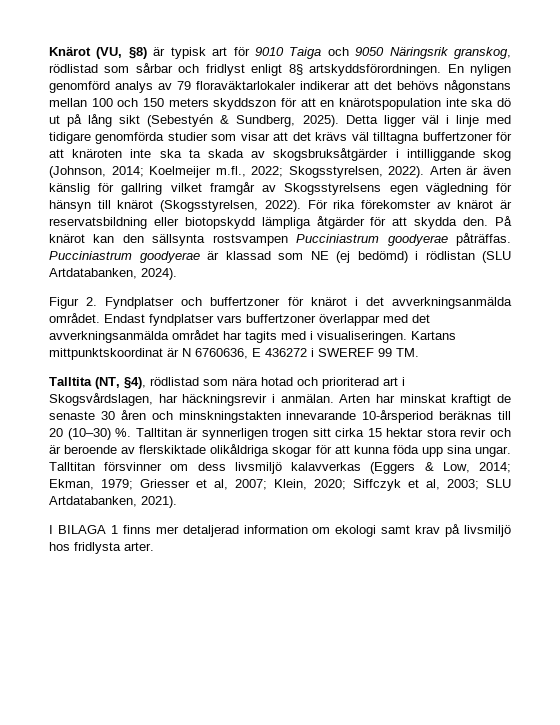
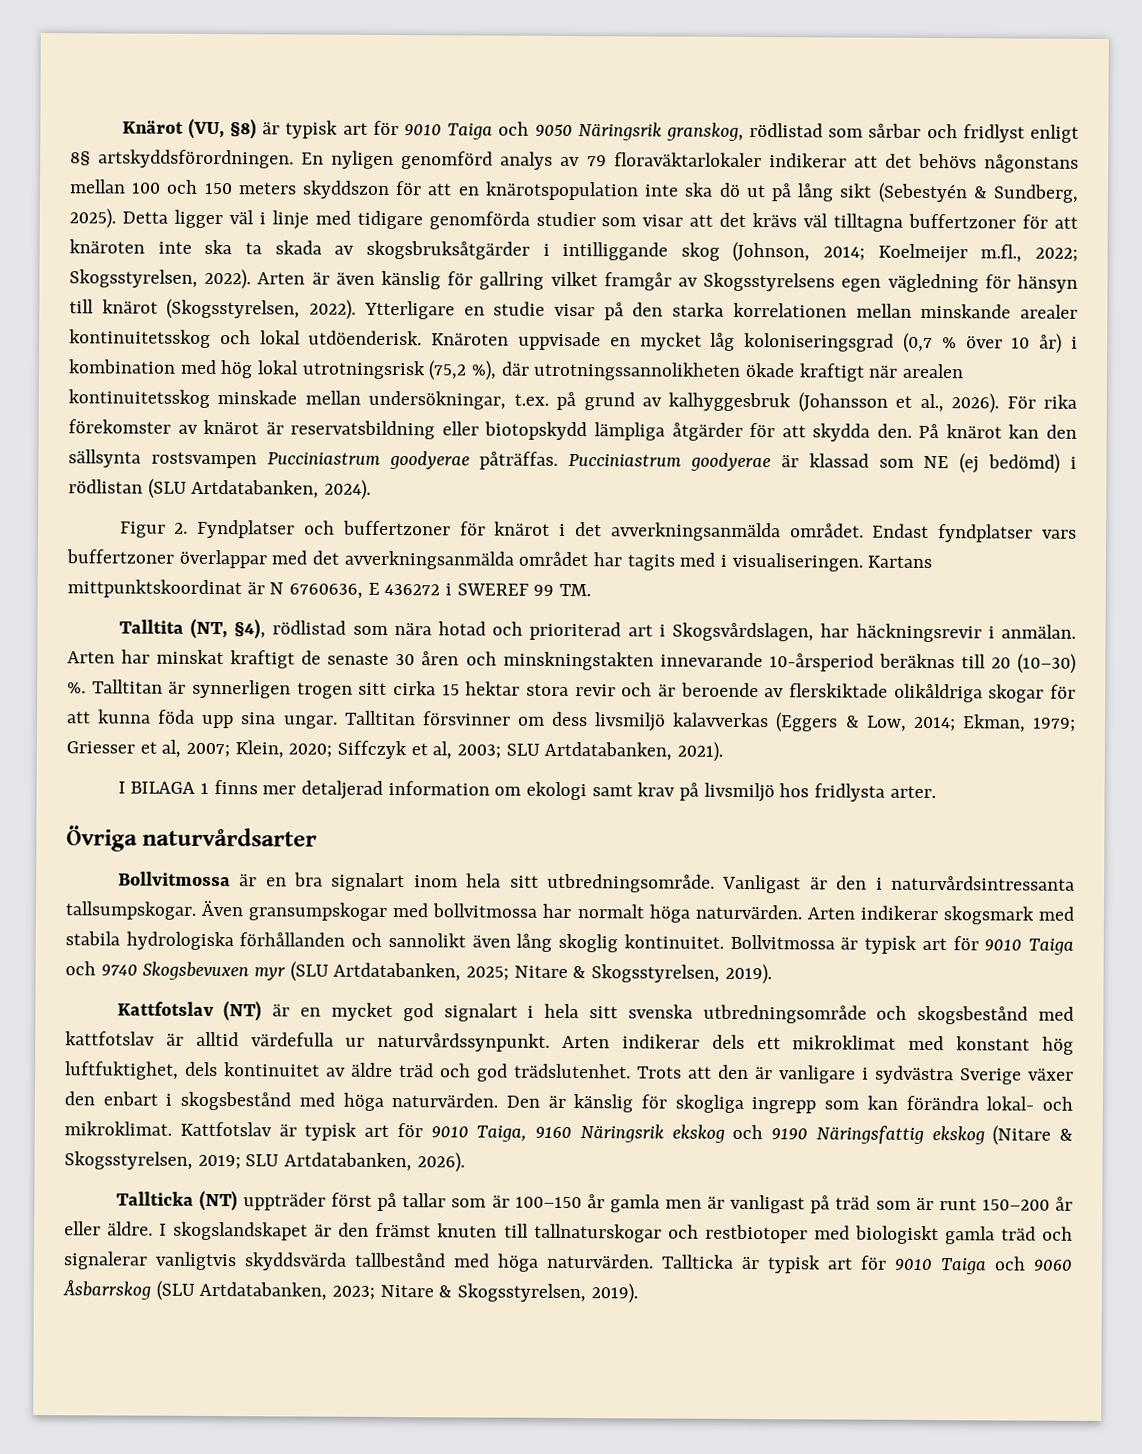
+ Ytterligare en studie visar på den starka korrelationen mellan minskande arealer kontinuitetsskog och lokal utdöenderisk. Knäroten uppvisade en mycket låg koloniseringsgrad (0,7 % över 10 år) i kombination med hög lokal utrotningsrisk (75,2 %), där utrotningssannolikheten ökade kraftigt när arealen kontinuitetsskog minskade mellan undersökningar, t.ex. på grund av kalhyggesbruk (Johansson et al., 2026).
+ Övriga naturvårdsarter
+ Bollvitmossa är en bra signalart inom hela sitt utbredningsområde. Vanligast är den i naturvårdsintressanta tallsumpskogar. Även gransumpskogar med bollvitmossa har normalt höga naturvärden. Arten indikerar skogsmark med stabila hydrologiska förhållanden och sannolikt även lång skoglig kontinuitet. Bollvitmossa är typisk art för 9010 Taiga och 9740 Skogsbevuxen myr (SLU Artdatabanken, 2025; Nitare & Skogsstyrelsen, 2019).
+ Kattfotslav (NT) är en mycket god signalart i hela sitt svenska utbredningsområde och skogsbestånd med kattfotslav är alltid värdefulla ur naturvårdssynpunkt. Arten indikerar dels ett mikroklimat med konstant hög luftfuktighet, dels kontinuitet av äldre träd och god trädslutenhet. Trots att den är vanligare i sydvästra Sverige växer den enbart i skogsbestånd med höga naturvärden. Den är känslig för skogliga ingrepp som kan förändra lokal- och mikroklimat. Kattfotslav är typisk art för 9010 Taiga, 9160 Näringsrik ekskog och 9190 Näringsfattig ekskog (Nitare & Skogsstyrelsen, 2019; SLU Artdatabanken, 2026).
+ Tallticka (NT) uppträder först på tallar som är 100–150 år gamla men är vanligast på träd som är runt 150–200 år eller äldre. I skogslandskapet är den främst knuten till tallnaturskogar och restbiotoper med biologiskt gamla träd och signalerar vanligtvis skyddsvärda tallbestånd med höga naturvärden. Tallticka är typisk art för 9010 Taiga och 9060 Åsbarrskog (SLU Artdatabanken, 2023; Nitare & Skogsstyrelsen, 2019).

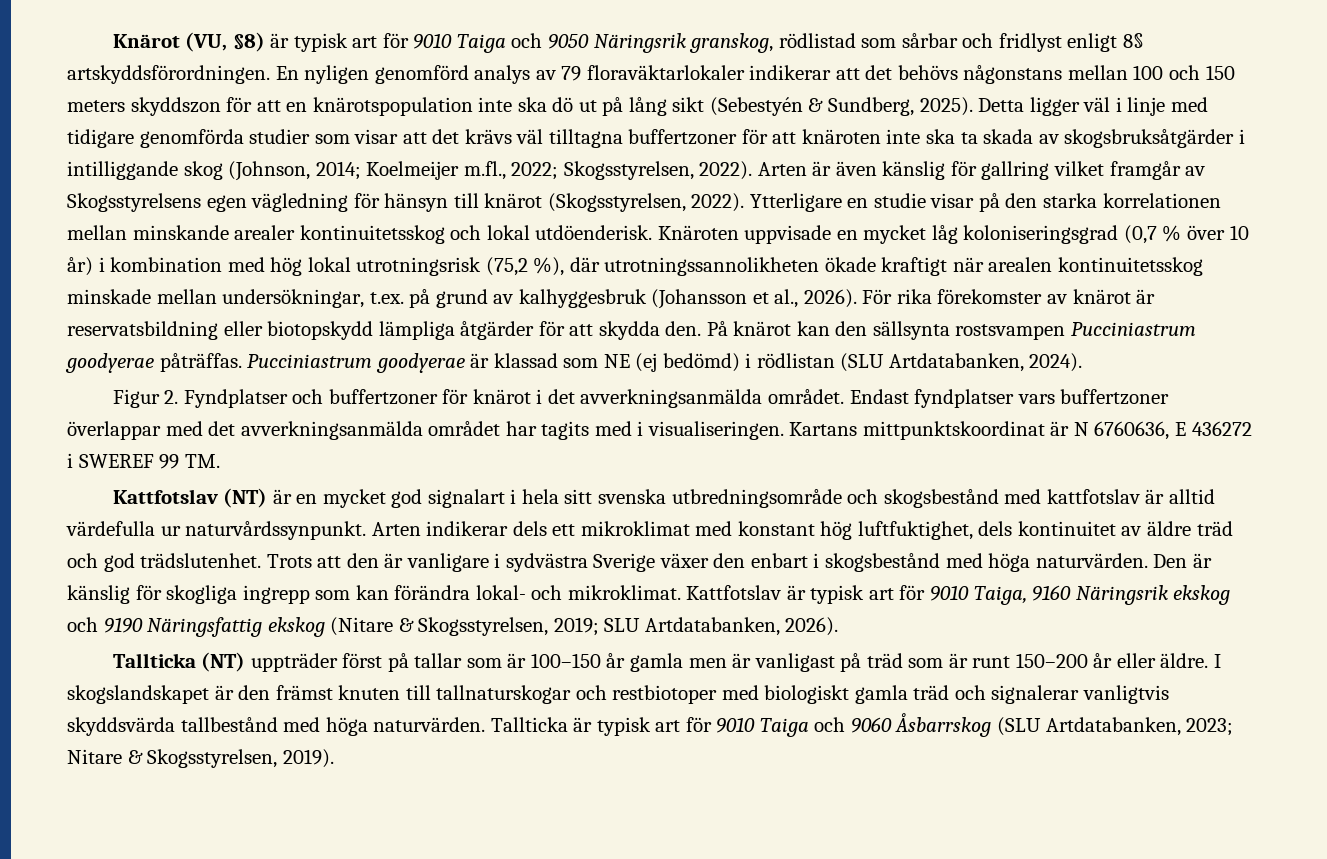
- Talltita (NT, §4), rödlistad som nära hotad och prioriterad art i Skogsvårdslagen, har häckningsrevir i anmälan. Arten har minskat kraftigt de senaste 30 åren och minskningstakten innevarande 10-årsperiod beräknas till 20 (10–30) %. Talltitan är synnerligen trogen sitt cirka 15 hektar stora revir och är beroende av flerskiktade olikåldriga skogar för att kunna föda upp sina ungar. Talltitan försvinner om dess livsmiljö kalavverkas (Eggers & Low, 2014; Ekman, 1979; Griesser et al, 2007; Klein, 2020; Siffczyk et al, 2003; SLU Artdatabanken, 2021).
- I BILAGA 1 finns mer detaljerad information om ekologi samt krav på livsmiljö hos fridlysta arter.
- Övriga naturvårdsarter
- Bollvitmossa är en bra signalart inom hela sitt utbredningsområde. Vanligast är den i naturvårdsintressanta tallsumpskogar. Även gransumpskogar med bollvitmossa har normalt höga naturvärden. Arten indikerar skogsmark med stabila hydrologiska förhållanden och sannolikt även lång skoglig kontinuitet. Bollvitmossa är typisk art för 9010 Taiga och 9740 Skogsbevuxen myr (SLU Artdatabanken, 2025; Nitare & Skogsstyrelsen, 2019).

